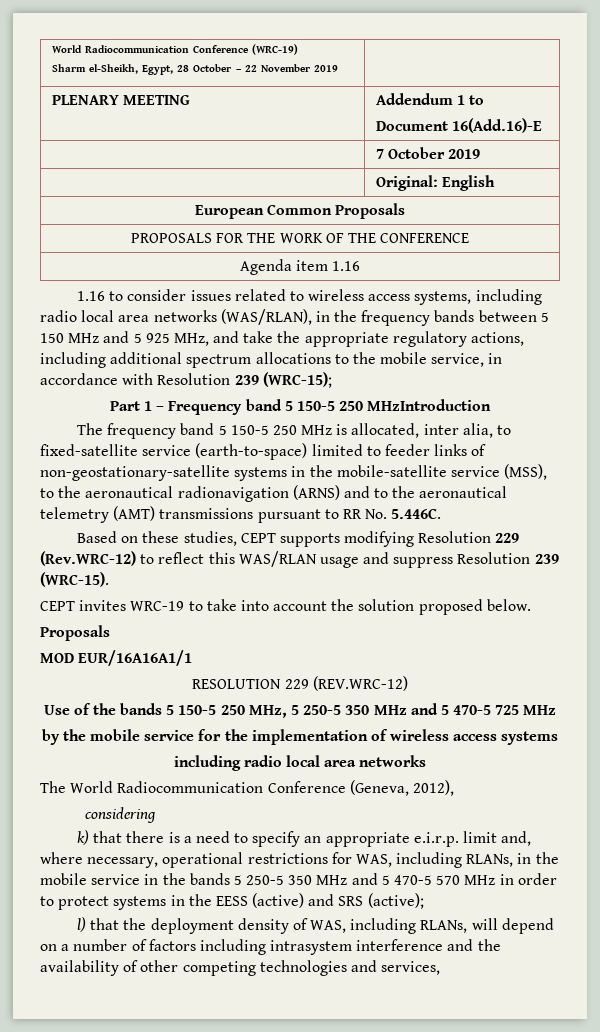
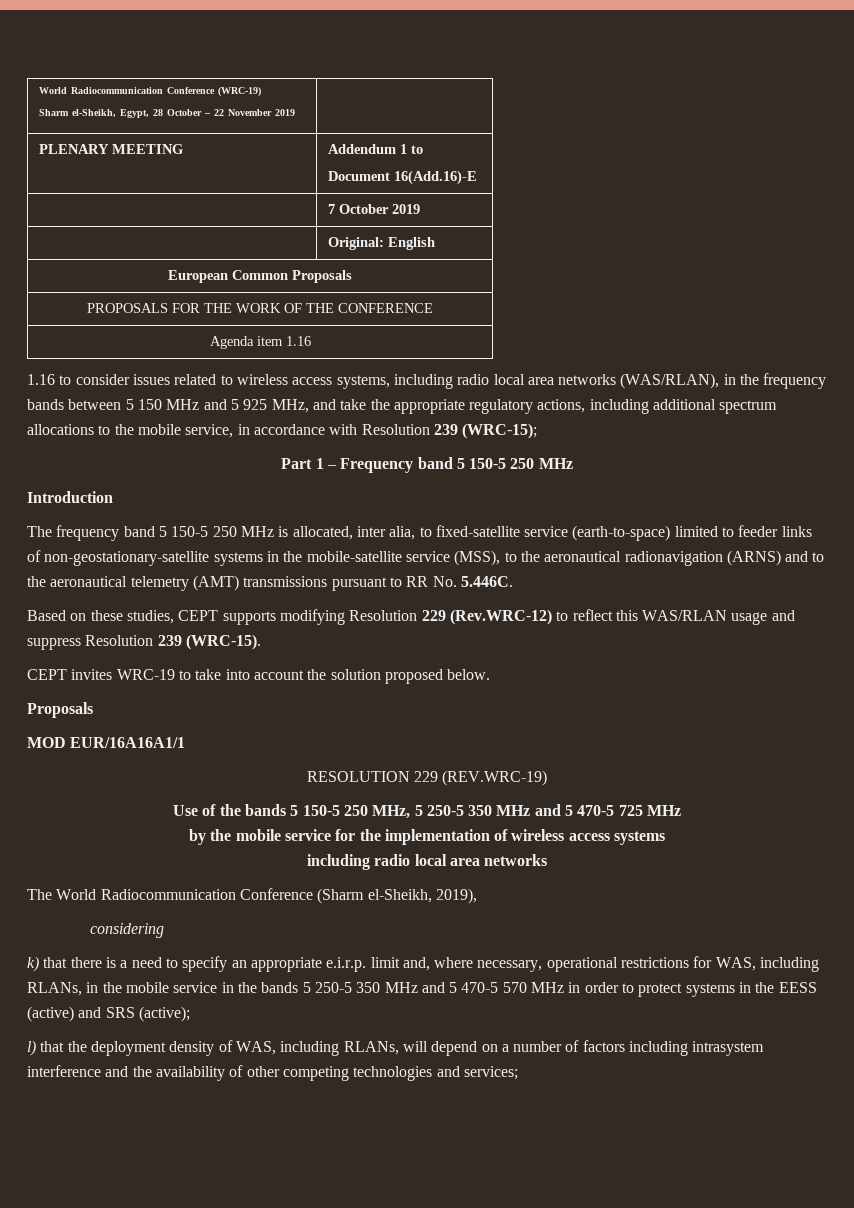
- Part 1 – Frequency band 5 150-5 250 MHzIntroduction
+ Part 1 – Frequency band 5 150-5 250 MHz
+ Introduction
- RESOLUTION 229 (REV.WRC-12)
+ RESOLUTION 229 (REV.WRC-19)
- The World Radiocommunication Conference (Geneva, 2012),
+ The World Radiocommunication Conference (Sharm el-Sheikh, 2019),
- l) that the deployment density of WAS, including RLANs, will depend on a number of factors including intrasystem interference and the availability of other competing technologies and services,
+ l) that the deployment density of WAS, including RLANs, will depend on a number of factors including intrasystem interference and the availability of other competing technologies and services;

